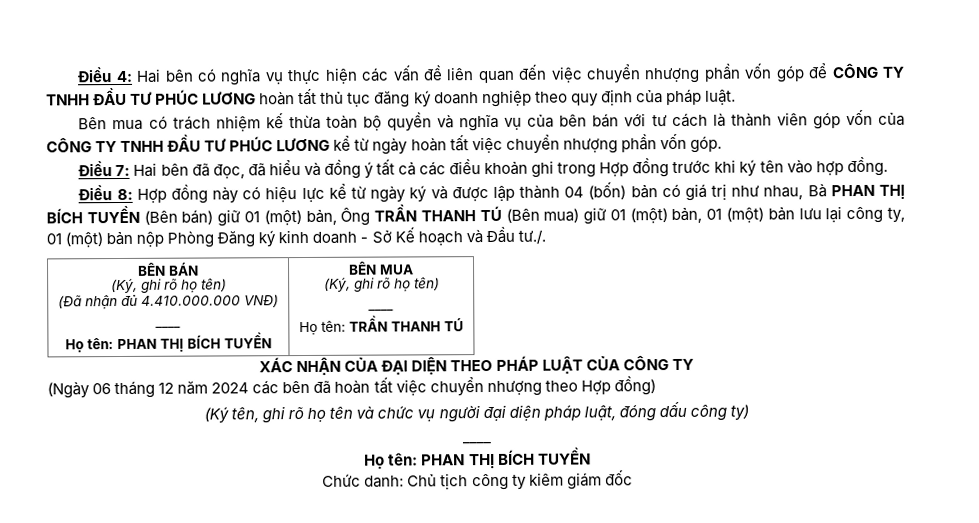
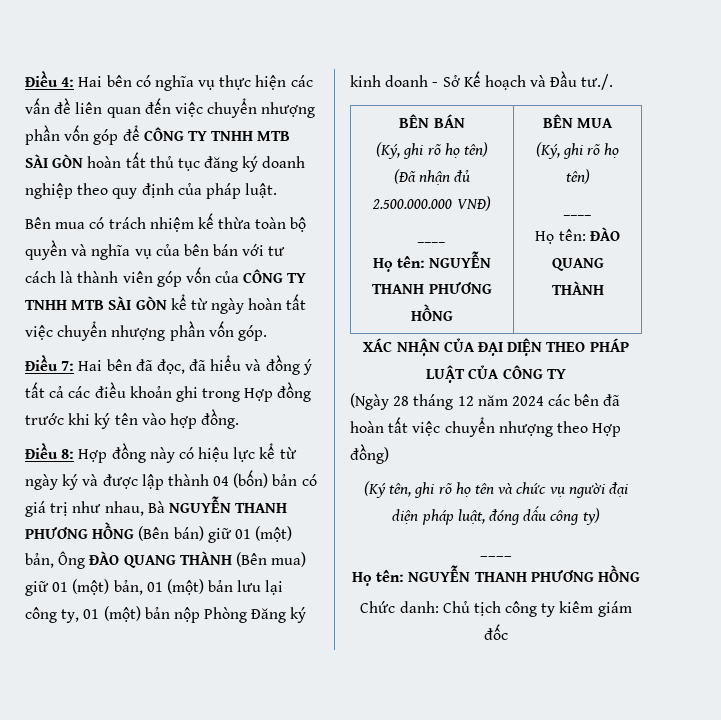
- Điều 4: Hai bên có nghĩa vụ thực hiện các vấn đề liên quan đến việc chuyển nhượng phần vốn góp để CÔNG TY TNHH ĐẦU TƯ PHÚC LƯƠNG hoàn tất thủ tục đăng ký doanh nghiệp theo quy định của pháp luật.
+ Điều 4: Hai bên có nghĩa vụ thực hiện các vấn đề liên quan đến việc chuyển nhượng phần vốn góp để CÔNG TY TNHH MTB SÀI GÒN hoàn tất thủ tục đăng ký doanh nghiệp theo quy định của pháp luật.
- Bên mua có trách nhiệm kế thừa toàn bộ quyền và nghĩa vụ của bên bán với tư cách là thành viên góp vốn của CÔNG TY TNHH ĐẦU TƯ PHÚC LƯƠNG kể từ ngày hoàn tất việc chuyển nhượng phần vốn góp.
+ Bên mua có trách nhiệm kế thừa toàn bộ quyền và nghĩa vụ của bên bán với tư cách là thành viên góp vốn của CÔNG TY TNHH MTB SÀI GÒN kể từ ngày hoàn tất việc chuyển nhượng phần vốn góp.
- Hợp đồng này có hiệu lực kể từ ngày ký và được lập thành 04 (bốn) bản có giá trị như nhau, Bà PHAN THỊ BÍCH TUYỀN (Bên bán) giữ 01 (một) bản, Ông TRẦN THANH TÚ (Bên mua) giữ 01 (một) bản, 01 (một) bản lưu lại công ty, 01 (một) bản nộp Phòng Đăng ký kinh doanh - Sở Kế hoạch và Đầu tư./.
+ Hợp đồng này có hiệu lực kể từ ngày ký và được lập thành 04 (bốn) bản có giá trị như nhau, Bà NGUYỄN THANH PHƯƠNG HỒNG (Bên bán) giữ 01 (một) bản, Ông ĐÀO QUANG THÀNH (Bên mua) giữ 01 (một) bản, 01 (một) bản lưu lại công ty, 01 (một) bản nộp Phòng Đăng ký kinh doanh - Sở Kế hoạch và Đầu tư./.
  BÊN BÁN
  (Ký, ghi rõ họ tên)
- (Đã nhận đủ 4.410.000.000 VNĐ)
+ (Đã nhận đủ 2.500.000.000 VNĐ)
  ____
- Họ tên: PHAN THỊ BÍCH TUYỀN | BÊN MUA
+ Họ tên: NGUYỄN THANH PHƯƠNG HỒNG | BÊN MUA
  (Ký, ghi rõ họ tên)
  ____
- Họ tên: TRẦN THANH TÚ
+ Họ tên: ĐÀO QUANG THÀNH
- (Ngày 06 tháng 12 năm 2024 các bên đã hoàn tất việc chuyển nhượng theo Hợp đồng)
+ (Ngày 28 tháng 12 năm 2024 các bên đã hoàn tất việc chuyển nhượng theo Hợp đồng)
  (Ký tên, ghi rõ họ tên và chức vụ người đại diện pháp luật, đóng dấu công ty)
  ____
- Họ tên: PHAN THỊ BÍCH TUYỀN
+ Họ tên: NGUYỄN THANH PHƯƠNG HỒNG

